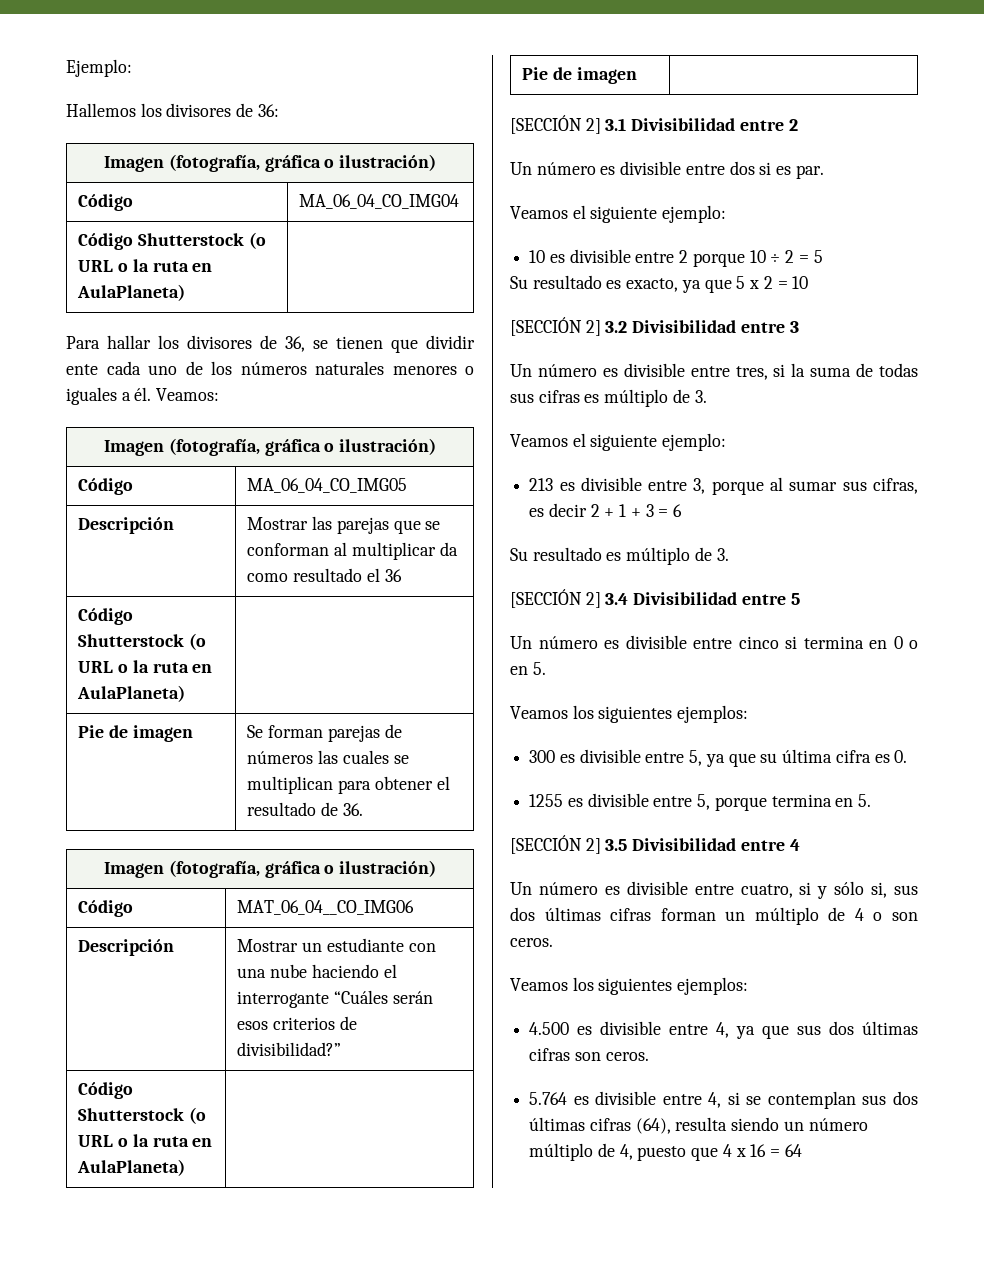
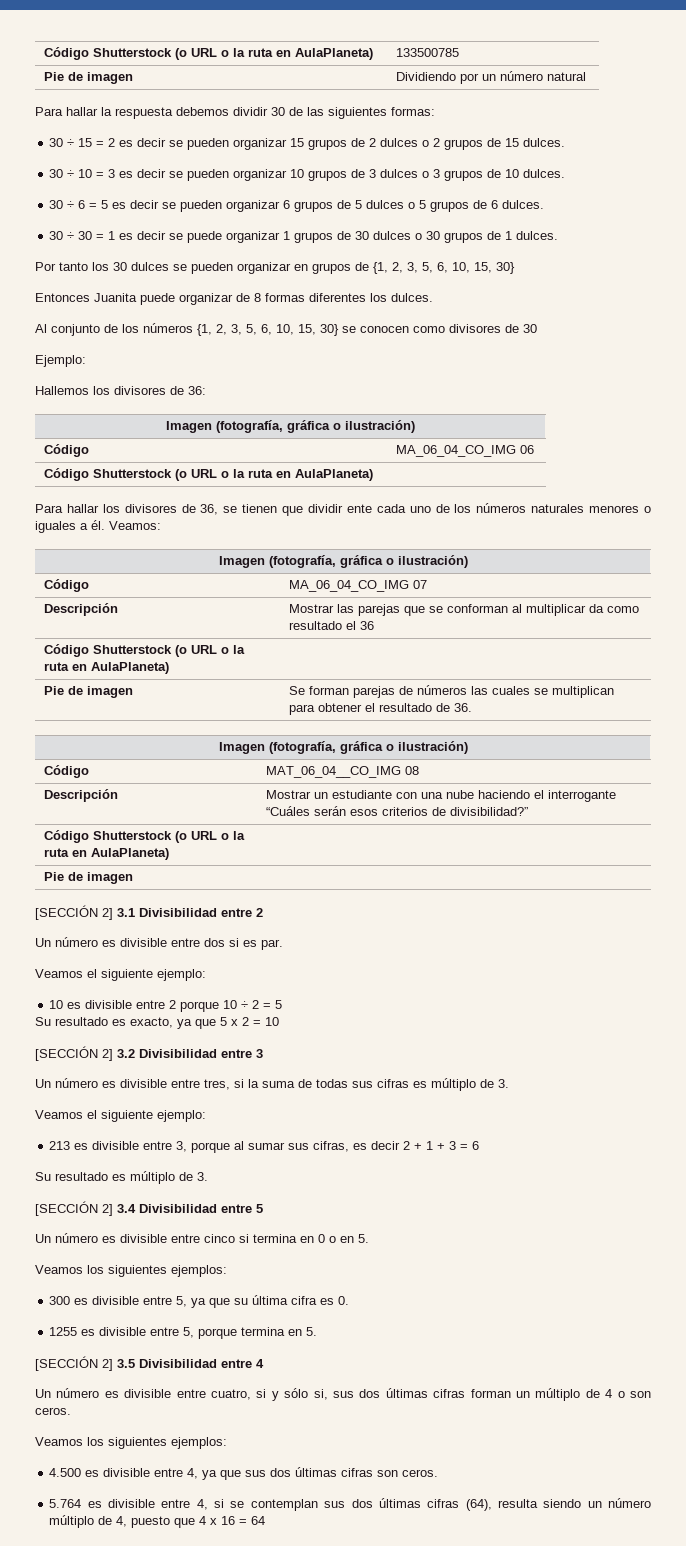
+ Código Shutterstock (o URL o la ruta en AulaPlaneta) | 133500785
+ Pie de imagen | Dividiendo por un número natural
+ Para hallar la respuesta debemos dividir 30 de las siguientes formas:
+ 30 ÷ 15 = 2 es decir se pueden organizar 15 grupos de 2 dulces o 2 grupos de 15 dulces.
+ 30 ÷ 10 = 3 es decir se pueden organizar 10 grupos de 3 dulces o 3 grupos de 10 dulces.
+ 30 ÷ 6 = 5 es decir se pueden organizar 6 grupos de 5 dulces o 5 grupos de 6 dulces.
+ 30 ÷ 30 = 1 es decir se puede organizar 1 grupos de 30 dulces o 30 grupos de 1 dulces.
+ Por tanto los 30 dulces se pueden organizar en grupos de {1, 2, 3, 5, 6, 10, 15, 30}
+ Entonces Juanita puede organizar de 8 formas diferentes los dulces.
+ Al conjunto de los números {1, 2, 3, 5, 6, 10, 15, 30} se conocen como divisores de 30
- Código | MA_06_04_CO_IMG04
+ Código | MA_06_04_CO_IMG 06
- Código | MA_06_04_CO_IMG05
+ Código | MA_06_04_CO_IMG 07
- Código | MAT_06_04__CO_IMG06
+ Código | MAT_06_04__CO_IMG 08

